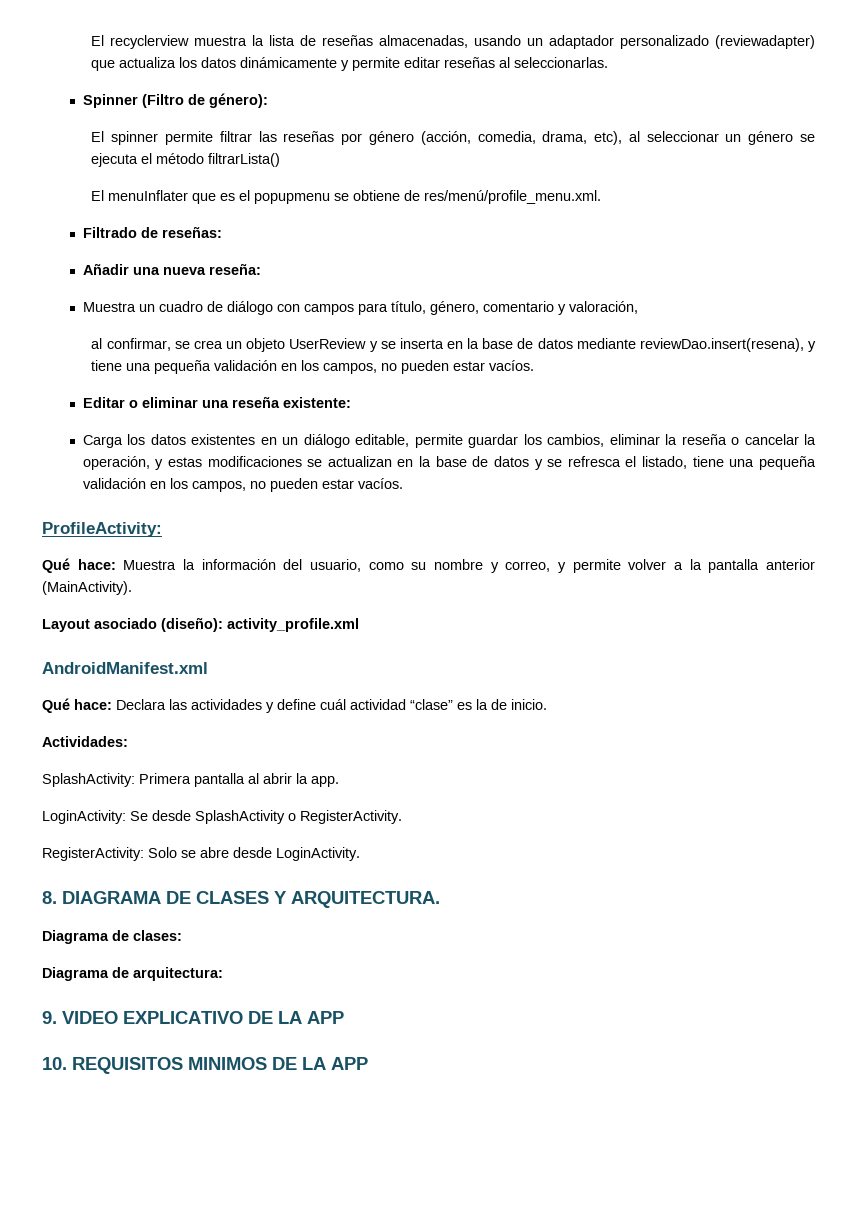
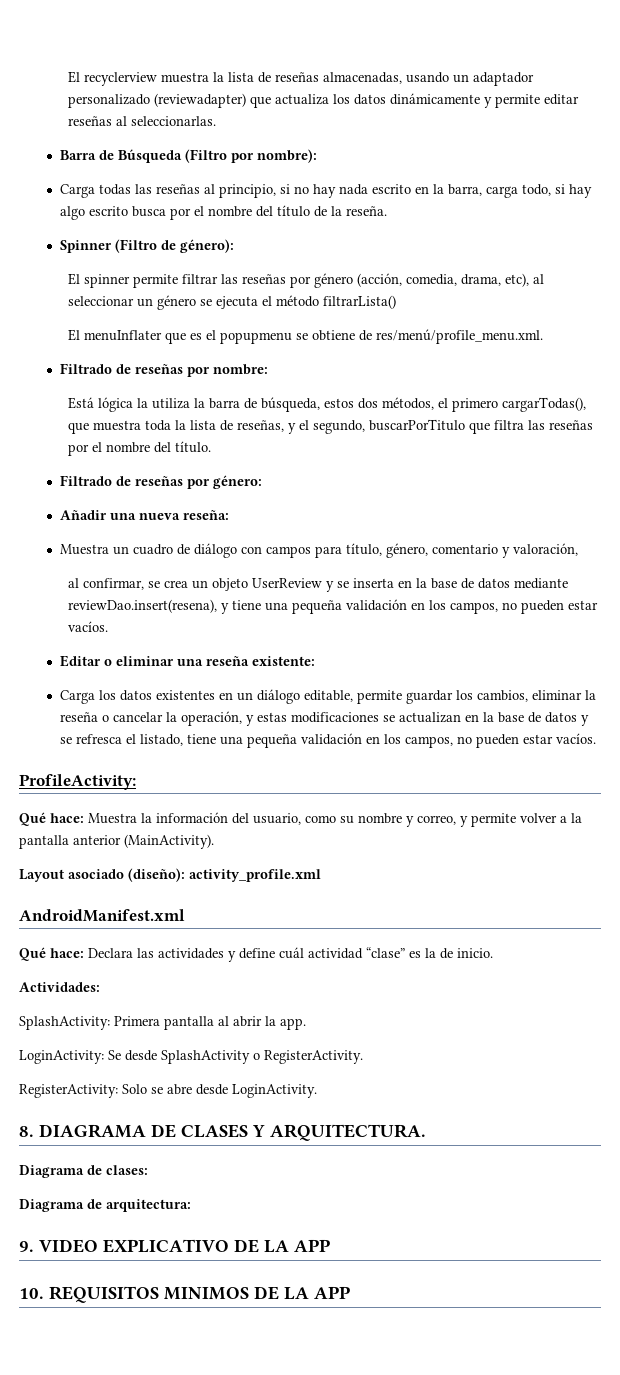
+ Barra de Búsqueda (Filtro por nombre):
+ Carga todas las reseñas al principio, si no hay nada escrito en la barra, carga todo, si hay algo escrito busca por el nombre del título de la reseña.
- Filtrado de reseñas:
+ Filtrado de reseñas por nombre:
+ Está lógica la utiliza la barra de búsqueda, estos dos métodos, el primero cargarTodas(), que muestra toda la lista de reseñas, y el segundo, buscarPorTitulo que filtra las reseñas por el nombre del título.
+ Filtrado de reseñas por género:

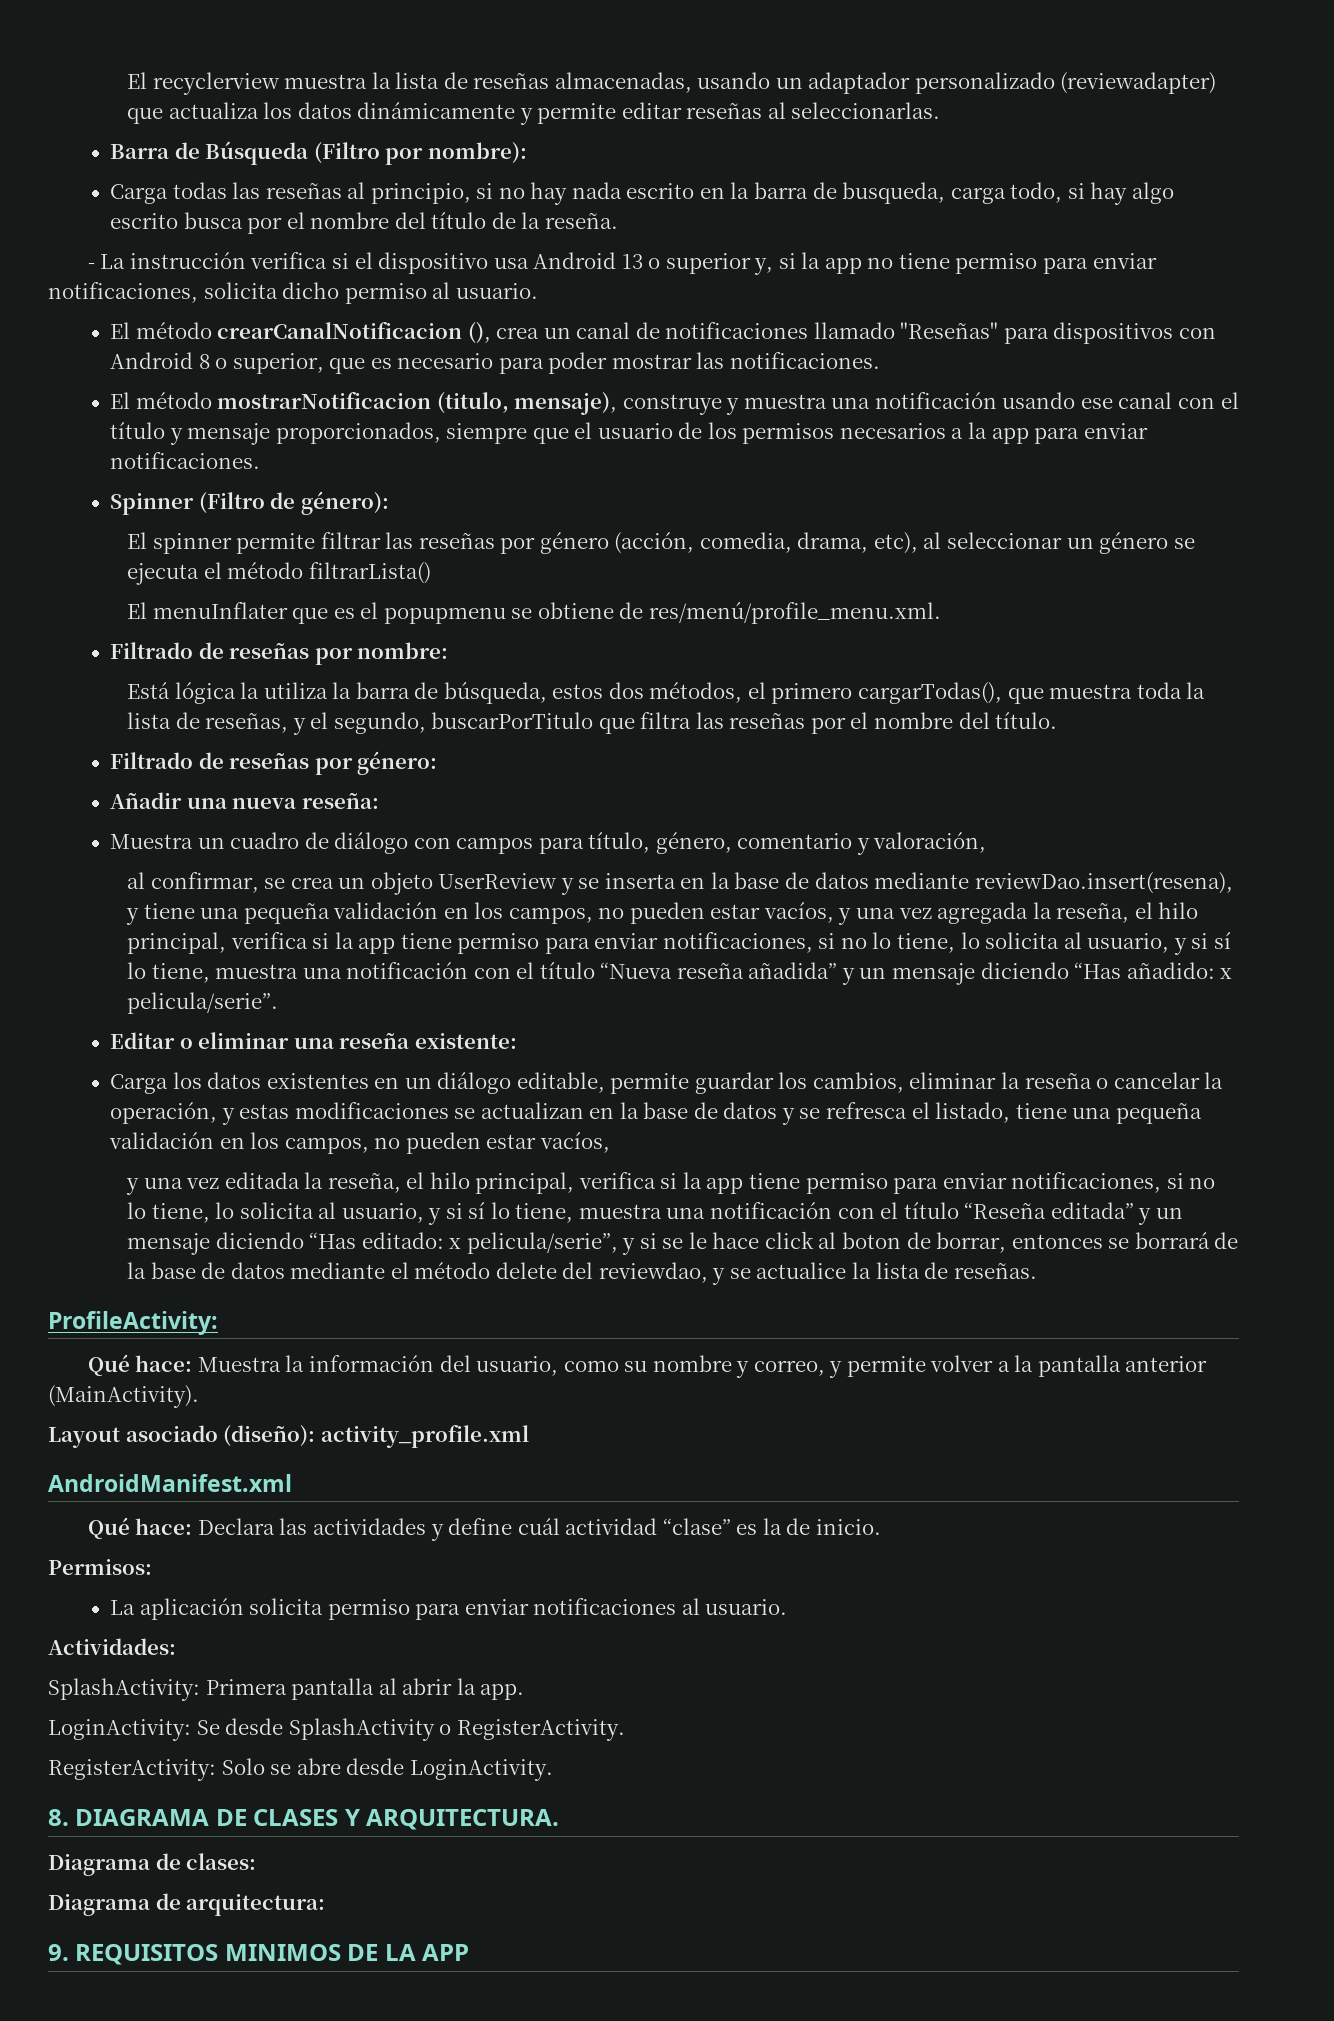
- Carga todas las reseñas al principio, si no hay nada escrito en la barra, carga todo, si hay algo escrito busca por el nombre del título de la reseña.
+ Carga todas las reseñas al principio, si no hay nada escrito en la barra de busqueda, carga todo, si hay algo escrito busca por el nombre del título de la reseña.
+ - La instrucción verifica si el dispositivo usa Android 13 o superior y, si la app no tiene permiso para enviar notificaciones, solicita dicho permiso al usuario.
+ El método crearCanalNotificacion (), crea un canal de notificaciones llamado "Reseñas" para dispositivos con Android 8 o superior, que es necesario para poder mostrar las notificaciones.
+ El método mostrarNotificacion (titulo, mensaje), construye y muestra una notificación usando ese canal con el título y mensaje proporcionados, siempre que el usuario de los permisos necesarios a la app para enviar notificaciones.
- al confirmar, se crea un objeto UserReview y se inserta en la base de datos mediante reviewDao.insert(resena), y tiene una pequeña validación en los campos, no pueden estar vacíos.
+ al confirmar, se crea un objeto UserReview y se inserta en la base de datos mediante reviewDao.insert(resena), y tiene una pequeña validación en los campos, no pueden estar vacíos, y una vez agregada la reseña, el hilo principal, verifica si la app tiene permiso para enviar notificaciones, si no lo tiene, lo solicita al usuario, y si sí lo tiene, muestra una notificación con el título “Nueva reseña añadida” y un mensaje diciendo “Has añadido: x pelicula/serie”.
- Carga los datos existentes en un diálogo editable, permite guardar los cambios, eliminar la reseña o cancelar la operación, y estas modificaciones se actualizan en la base de datos y se refresca el listado, tiene una pequeña validación en los campos, no pueden estar vacíos.
+ Carga los datos existentes en un diálogo editable, permite guardar los cambios, eliminar la reseña o cancelar la operación, y estas modificaciones se actualizan en la base de datos y se refresca el listado, tiene una pequeña validación en los campos, no pueden estar vacíos,
+ y una vez editada la reseña, el hilo principal, verifica si la app tiene permiso para enviar notificaciones, si no lo tiene, lo solicita al usuario, y si sí lo tiene, muestra una notificación con el título “Reseña editada” y un mensaje diciendo “Has editado: x pelicula/serie”, y si se le hace click al boton de borrar, entonces se borrará de la base de datos mediante el método delete del reviewdao, y se actualice la lista de reseñas.
+ Permisos:
+ La aplicación solicita permiso para enviar notificaciones al usuario.
- 9. VIDEO EXPLICATIVO DE LA APP
- 10. REQUISITOS MINIMOS DE LA APP
+ 9. REQUISITOS MINIMOS DE LA APP

